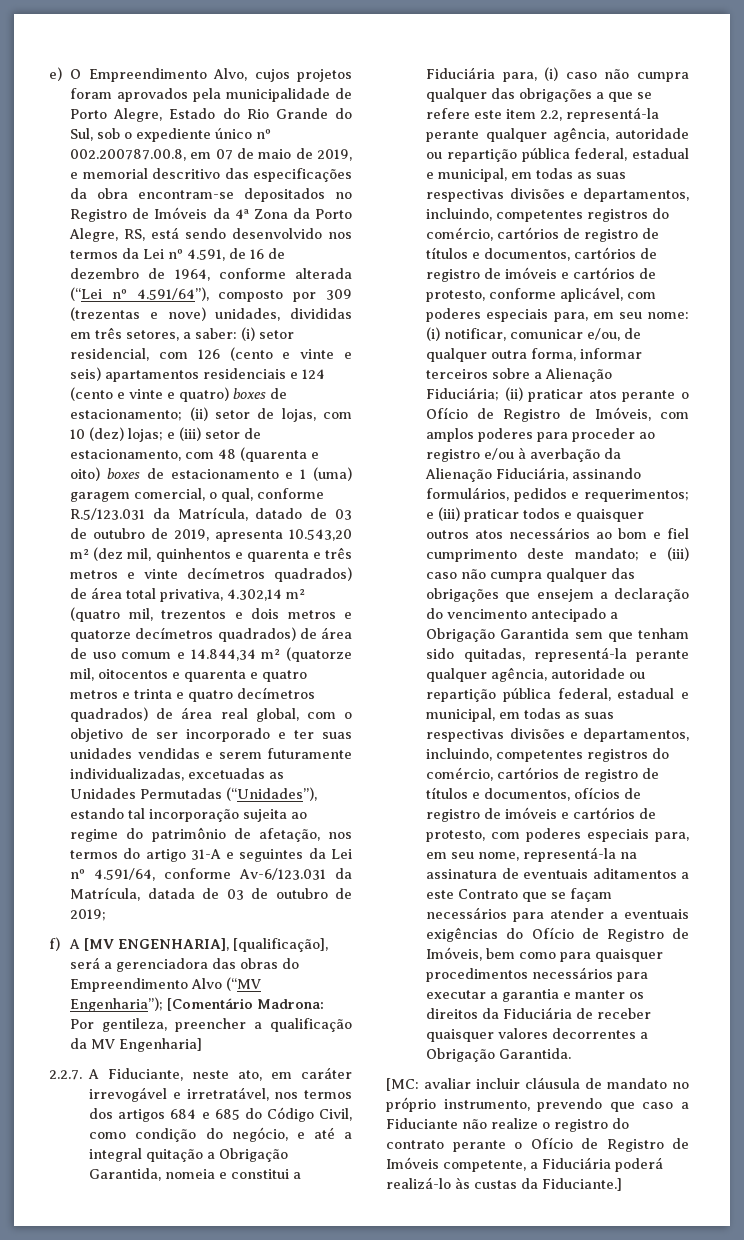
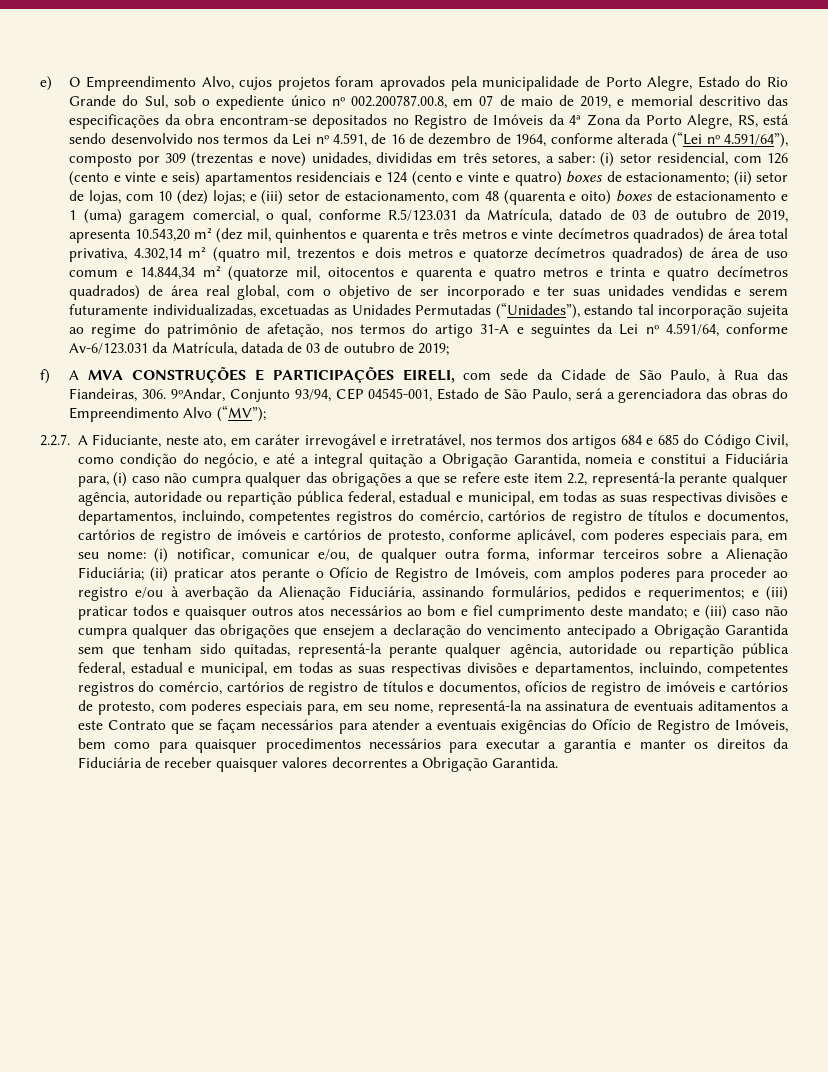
- f) A [MV ENGENHARIA], [qualificação], será a gerenciadora das obras do Empreendimento Alvo (“MV Engenharia”); [Comentário Madrona: Por gentileza, preencher a qualificação da MV Engenharia]
+ f) A MVA CONSTRUÇÕES E PARTICIPAÇÕES EIRELI, com sede da Cidade de São Paulo, à Rua das Fiandeiras, 306. 9ºAndar, Conjunto 93/94, CEP 04545-001, Estado de São Paulo, será a gerenciadora das obras do Empreendimento Alvo (“MV”);
- [MC: avaliar incluir cláusula de mandato no próprio instrumento, prevendo que caso a Fiduciante não realize o registro do contrato perante o Ofício de Registro de Imóveis competente, a Fiduciária poderá realizá-lo às custas da Fiduciante.]

